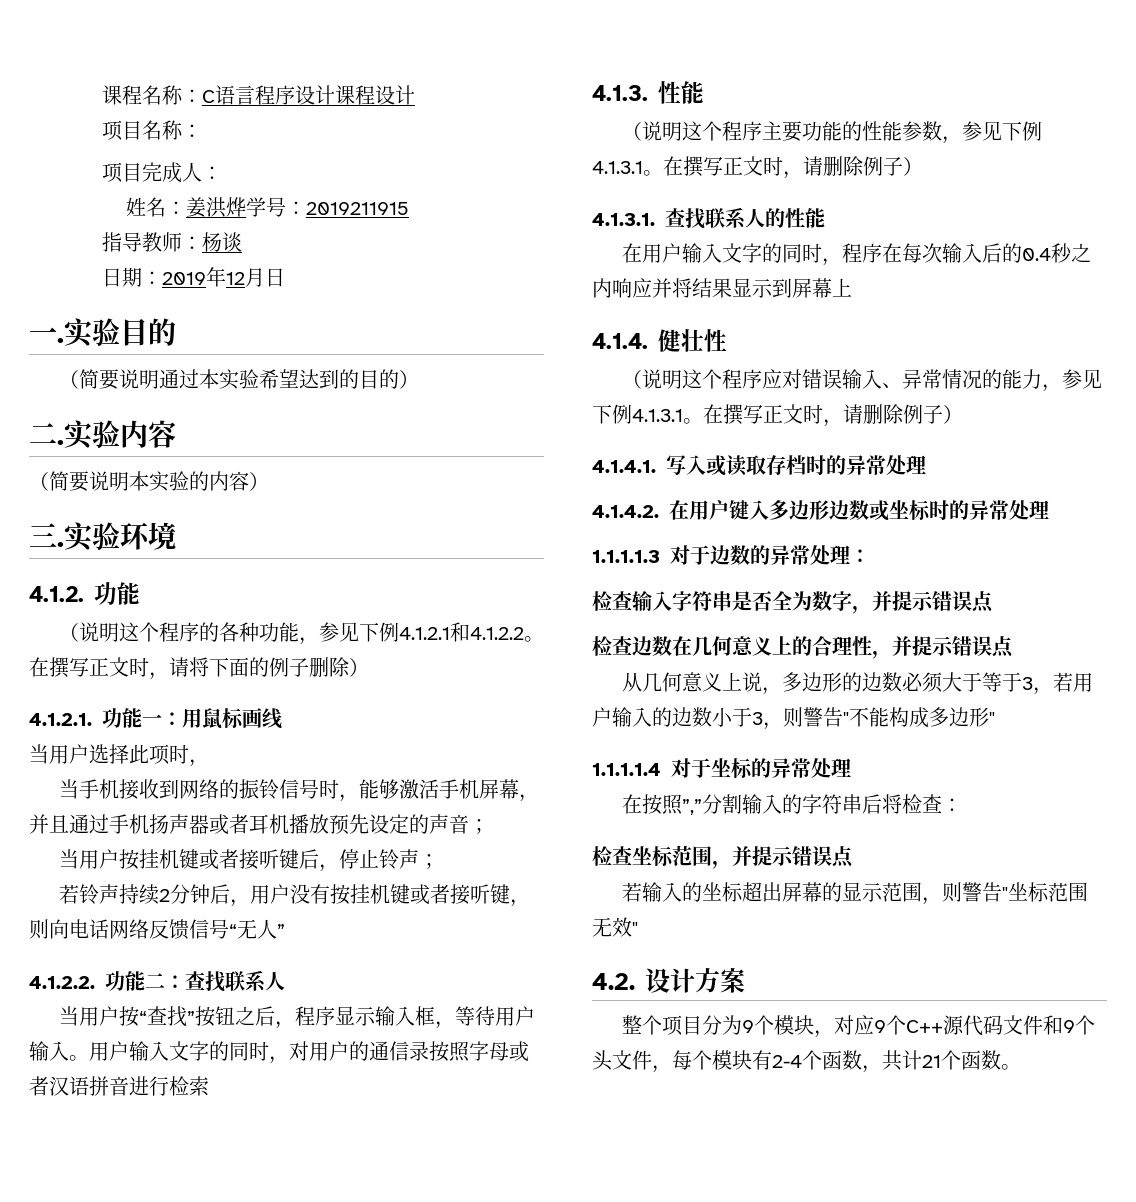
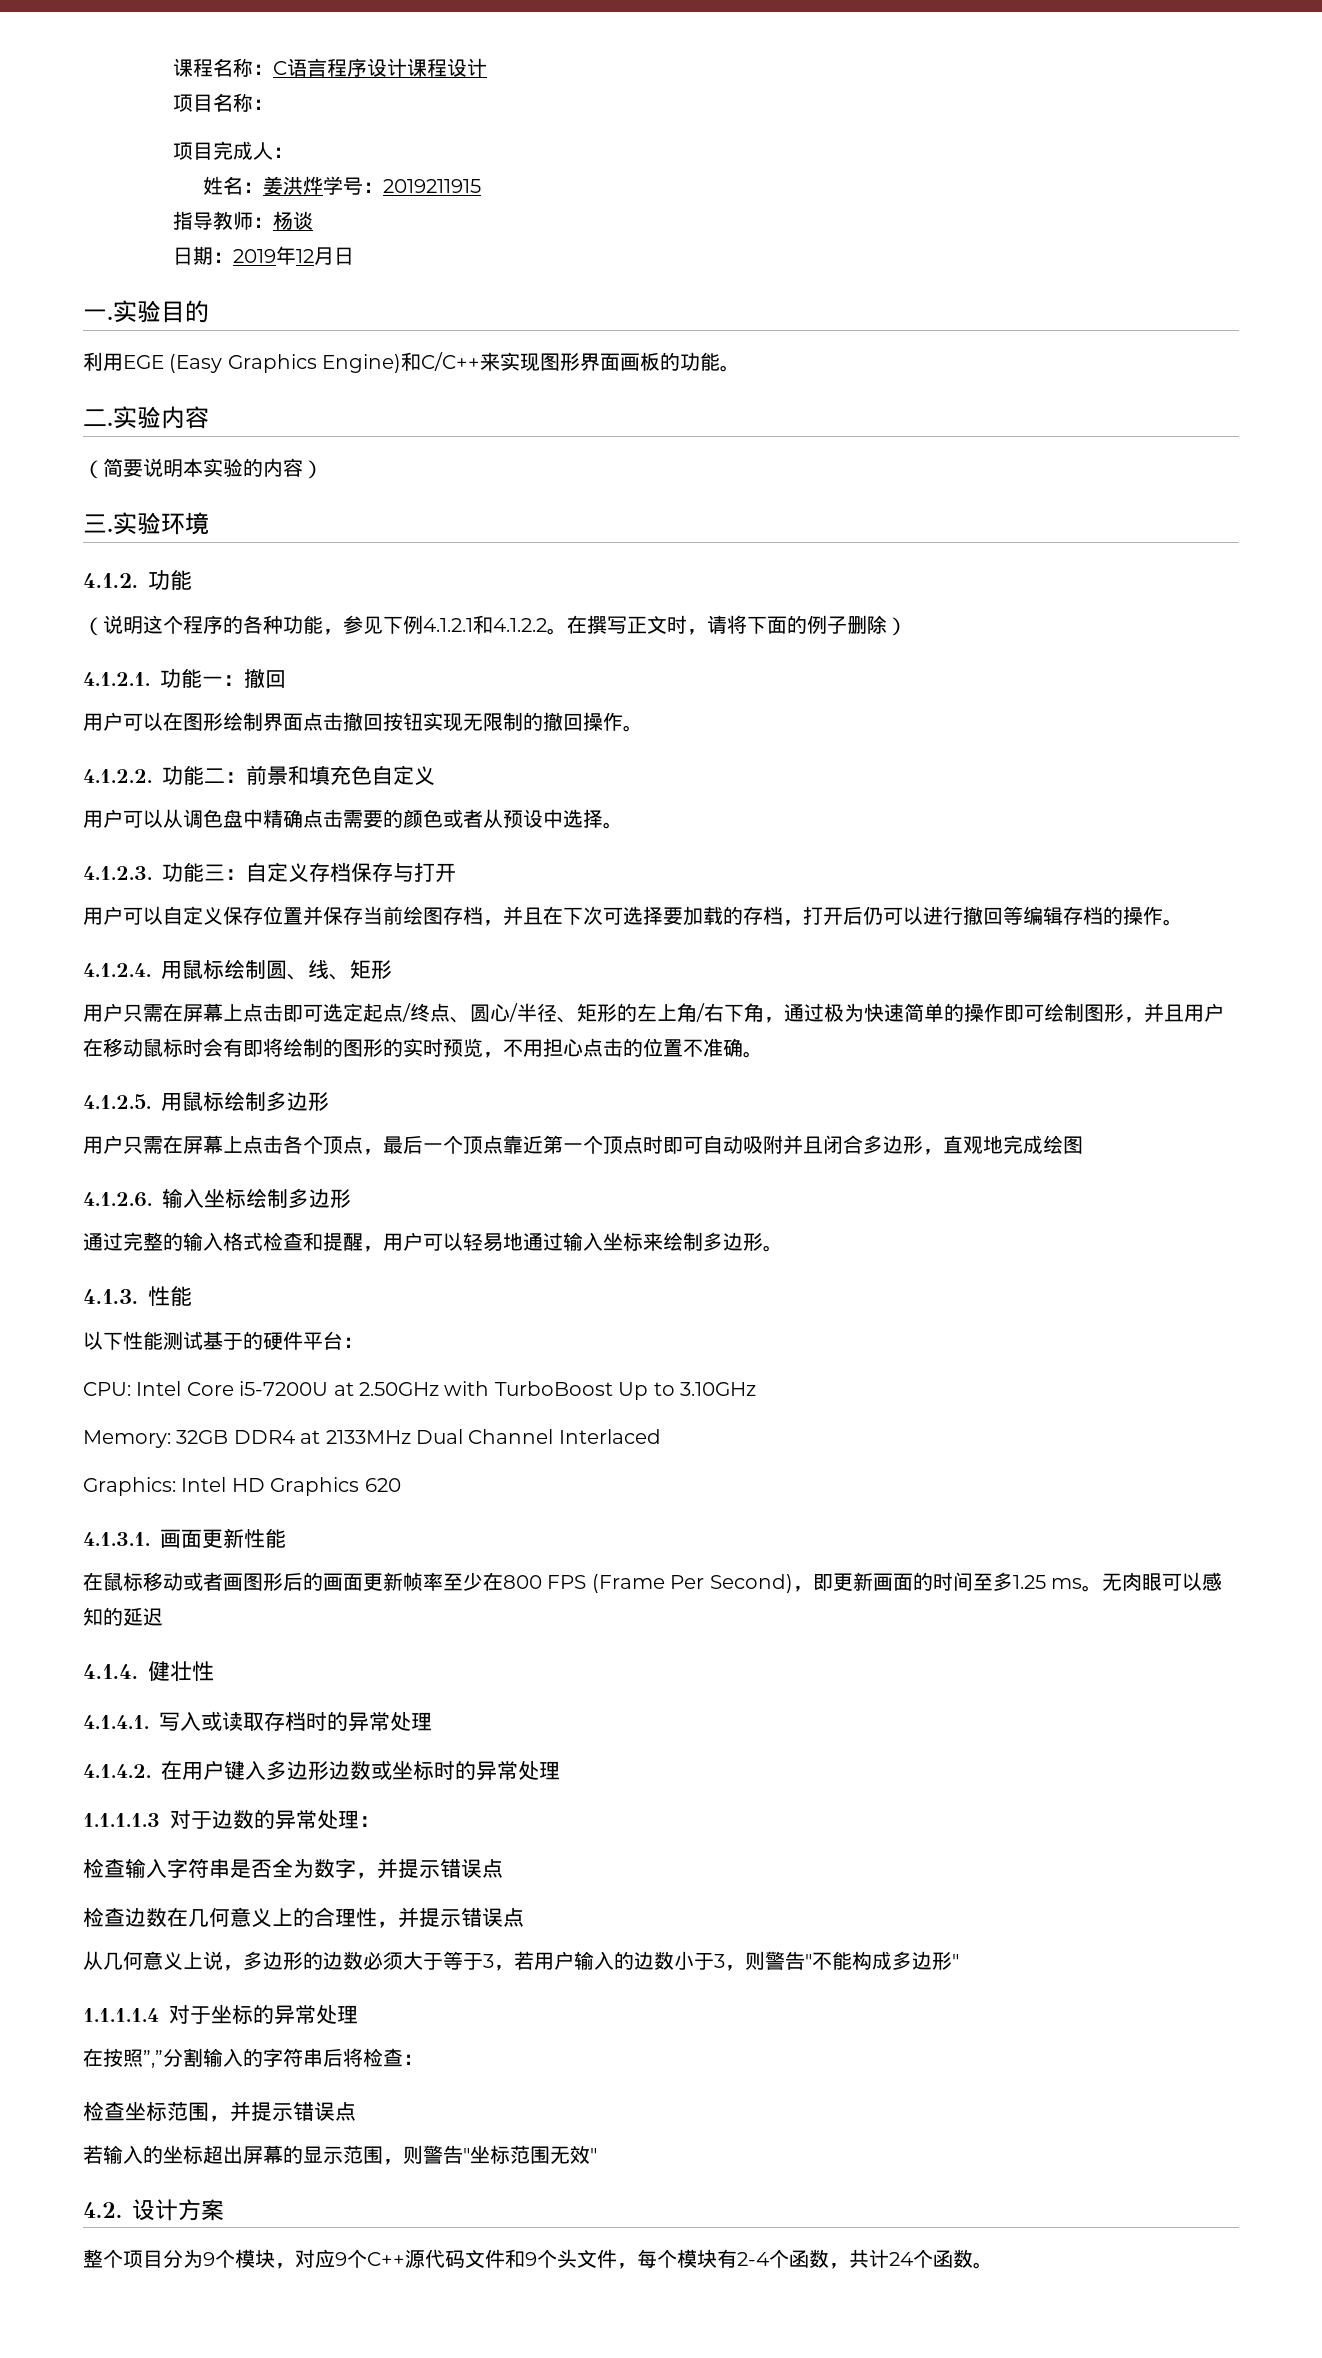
- （简要说明通过本实验希望达到的目的）
+ 利用EGE (Easy Graphics Engine)和C/C++来实现图形界面画板的功能。
- 4.1.2.1.功能一：用鼠标画线
- 当用户选择此项时，
- 当手机接收到网络的振铃信号时，能够激活手机屏幕，并且通过手机扬声器或者耳机播放预先设定的声音；
- 当用户按挂机键或者接听键后，停止铃声；
- 若铃声持续2分钟后，用户没有按挂机键或者接听键，则向电话网络反馈信号“无人”
- 4.1.2.2.功能二：查找联系人
- 当用户按“查找”按钮之后，程序显示输入框，等待用户输入。用户输入文字的同时，对用户的通信录按照字母或者汉语拼音进行检索
+ 4.1.2.1.功能一：撤回
+ 用户可以在图形绘制界面点击撤回按钮实现无限制的撤回操作。
+ 4.1.2.2.功能二：前景和填充色自定义
+ 用户可以从调色盘中精确点击需要的颜色或者从预设中选择。
+ 4.1.2.3.功能三：自定义存档保存与打开
+ 用户可以自定义保存位置并保存当前绘图存档，并且在下次可选择要加载的存档，打开后仍可以进行撤回等编辑存档的操作。
+ 4.1.2.4.用鼠标绘制圆、线、矩形
+ 用户只需在屏幕上点击即可选定起点/终点、圆心/半径、矩形的左上角/右下角，通过极为快速简单的操作即可绘制图形，并且用户在移动鼠标时会有即将绘制的图形的实时预览，不用担心点击的位置不准确。
+ 4.1.2.5.用鼠标绘制多边形
+ 用户只需在屏幕上点击各个顶点，最后一个顶点靠近第一个顶点时即可自动吸附并且闭合多边形，直观地完成绘图
+ 4.1.2.6.输入坐标绘制多边形
+ 通过完整的输入格式检查和提醒，用户可以轻易地通过输入坐标来绘制多边形。
  4.1.3.性能
- （说明这个程序主要功能的性能参数，参见下例4.1.3.1。在撰写正文时，请删除例子）
- 4.1.3.1.查找联系人的性能
- 在用户输入文字的同时，程序在每次输入后的0.4秒之内响应并将结果显示到屏幕上
+ 以下性能测试基于的硬件平台：
+ CPU: Intel Core i5-7200U at 2.50GHz with TurboBoost Up to 3.10GHz
+ Memory: 32GB DDR4 at 2133MHz Dual Channel Interlaced
+ Graphics: Intel HD Graphics 620
+ 4.1.3.1.画面更新性能
+ 在鼠标移动或者画图形后的画面更新帧率至少在800 FPS (Frame Per Second)，即更新画面的时间至多1.25 ms。无肉眼可以感知的延迟
  4.1.4.健壮性
- （说明这个程序应对错误输入、异常情况的能力，参见下例4.1.3.1。在撰写正文时，请删除例子）
- 整个项目分为9个模块，对应9个C++源代码文件和9个头文件，每个模块有2-4个函数，共计21个函数。
+ 整个项目分为9个模块，对应9个C++源代码文件和9个头文件，每个模块有2-4个函数，共计24个函数。

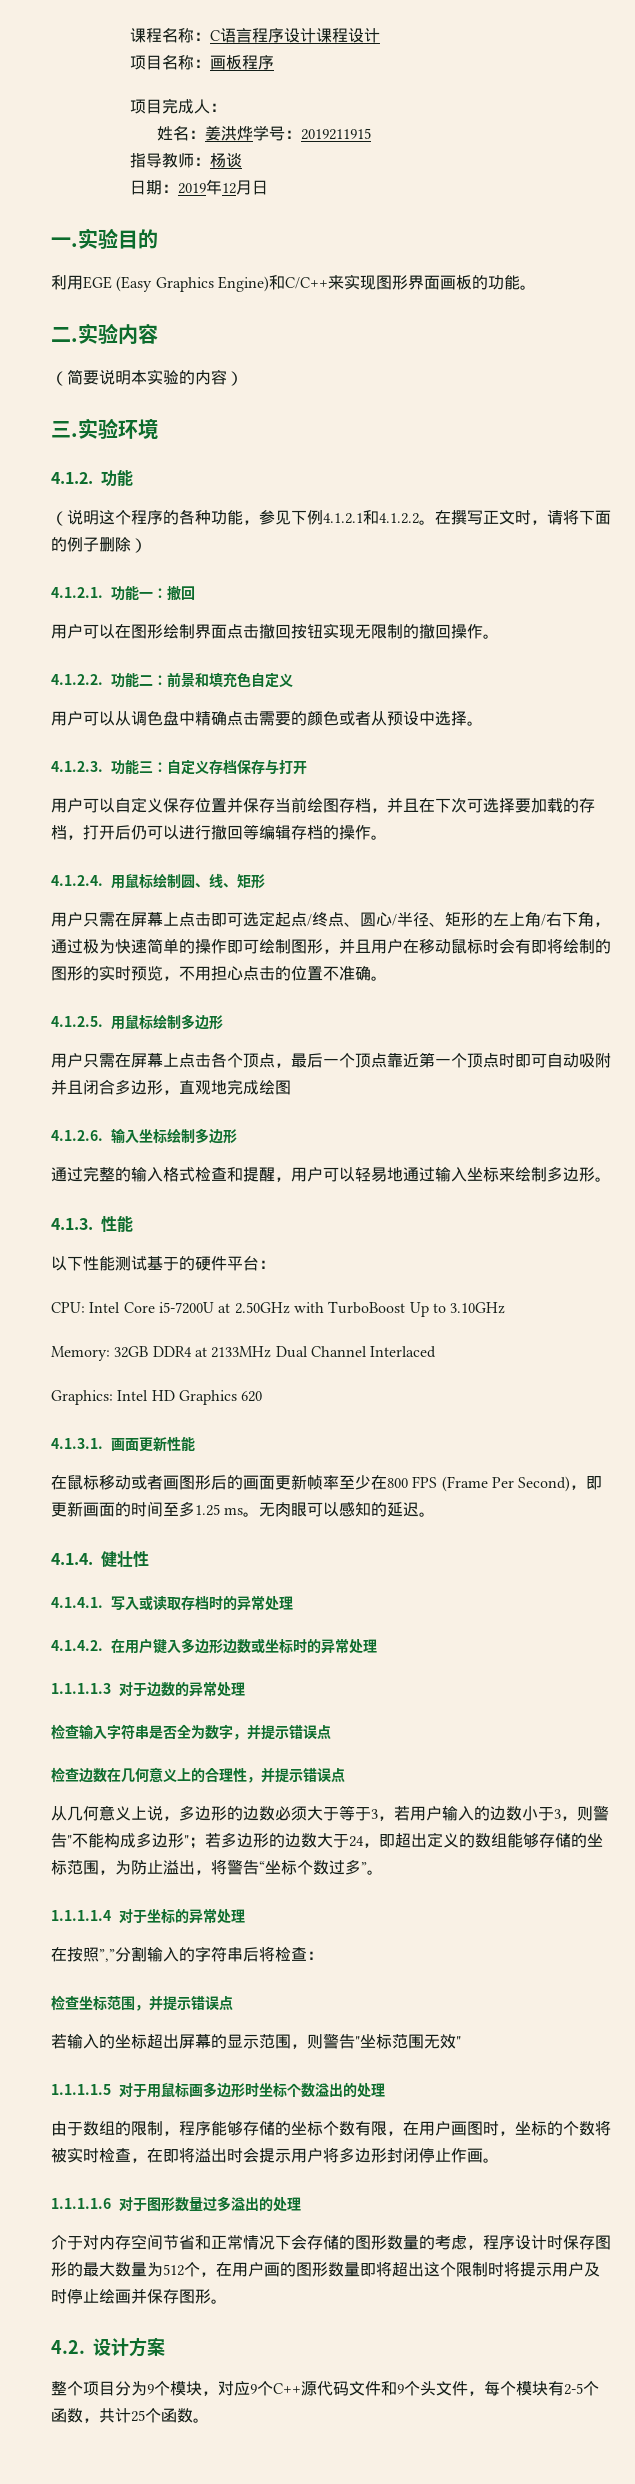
- 项目名称：
+ 项目名称：画板程序
- 无肉眼可以感知的延迟
+ 无肉眼可以感知的延迟。
- 1.1.1.1.3对于边数的异常处理：
+ 1.1.1.1.3对于边数的异常处理
- 从几何意义上说，多边形的边数必须大于等于3，若用户输入的边数小于3，则警告"不能构成多边形"
+ 从几何意义上说，多边形的边数必须大于等于3，若用户输入的边数小于3，则警告"不能构成多边形"；若多边形的边数大于24，即超出定义的数组能够存储的坐标范围，为防止溢出，将警告“坐标个数过多”。
+ 1.1.1.1.5对于用鼠标画多边形时坐标个数溢出的处理
+ 由于数组的限制，程序能够存储的坐标个数有限，在用户画图时，坐标的个数将被实时检查，在即将溢出时会提示用户将多边形封闭停止作画。
+ 1.1.1.1.6对于图形数量过多溢出的处理
+ 介于对内存空间节省和正常情况下会存储的图形数量的考虑，程序设计时保存图形的最大数量为512个，在用户画的图形数量即将超出这个限制时将提示用户及时停止绘画并保存图形。
- 整个项目分为9个模块，对应9个C++源代码文件和9个头文件，每个模块有2-4个函数，共计24个函数。
+ 整个项目分为9个模块，对应9个C++源代码文件和9个头文件，每个模块有2-5个函数，共计25个函数。

